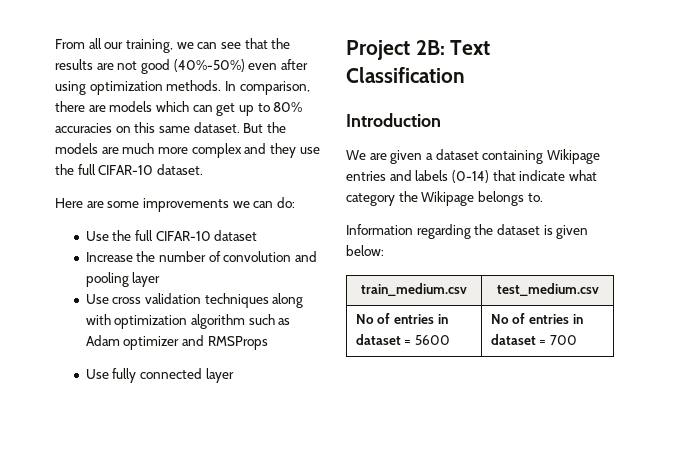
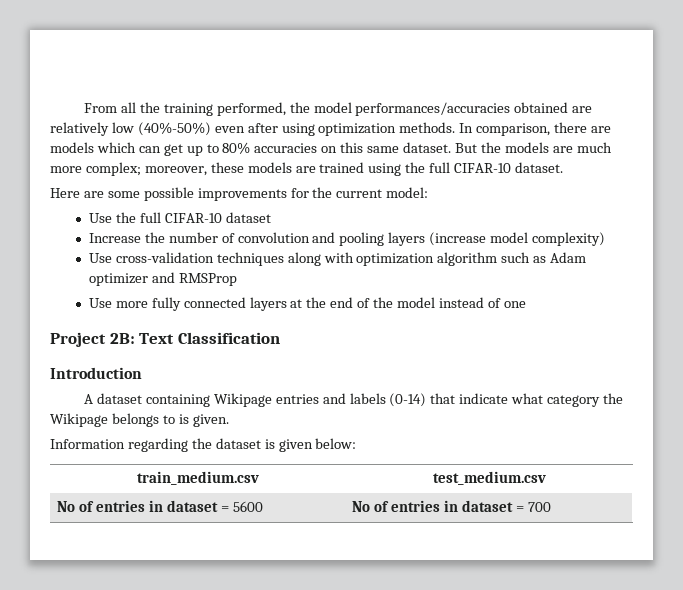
- From all our training, we can see that the results are not good (40%-50%) even after using optimization methods.
+ From all the training performed, the model performances/accuracies obtained are relatively low (40%-50%) even after using optimization methods.
- But the models are much more complex and they use the full CIFAR-10 dataset.
+ But the models are much more complex; moreover, these models are trained using the full CIFAR-10 dataset.
- Here are some improvements we can do:
+ Here are some possible improvements for the current model:
- Increase the number of convolution and pooling layer
- Use cross validation techniques along with optimization algorithm such as Adam optimizer and RMSProps
- Use fully connected layer
+ Increase the number of convolution and pooling layers (increase model complexity)
+ Use cross-validation techniques along with optimization algorithm such as Adam optimizer and RMSProp
+ Use more fully connected layers at the end of the model instead of one
- We are given a dataset containing Wikipage entries and labels (0-14) that indicate what category the Wikipage belongs to.
+ A dataset containing Wikipage entries and labels (0-14) that indicate what category the Wikipage belongs to is given.

